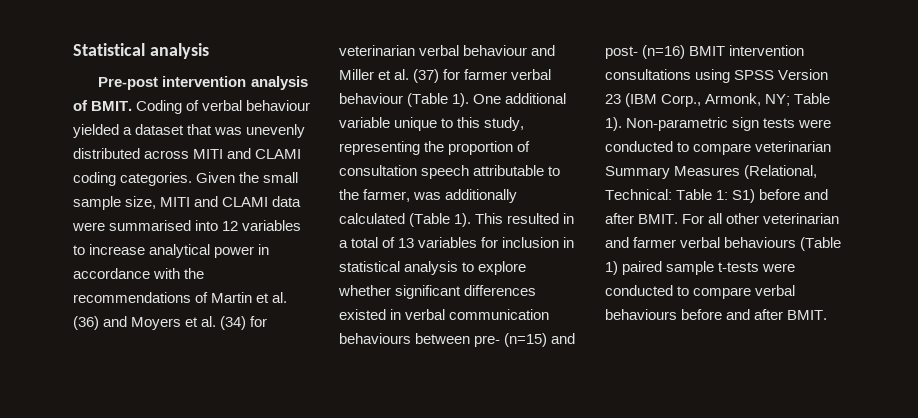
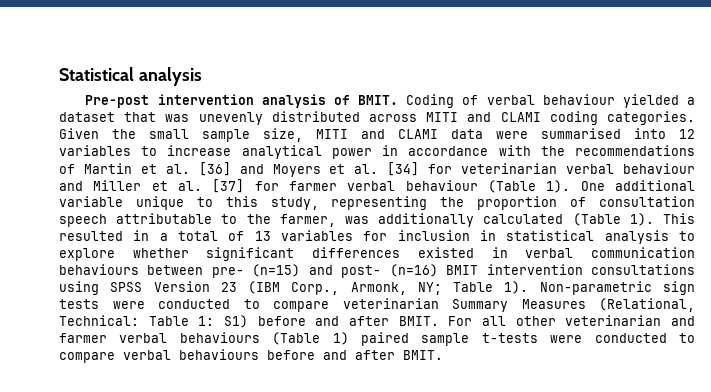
- Given the small sample size, MITI and CLAMI data were summarised into 12 variables to increase analytical power in accordance with the recommendations of Martin et al. (36) and Moyers et al. (34) for veterinarian verbal behaviour and Miller et al. (37) for farmer verbal behaviour (Table 1).
+ Given the small sample size, MITI and CLAMI data were summarised into 12 variables to increase analytical power in accordance with the recommendations of Martin et al. [36] and Moyers et al. [34] for veterinarian verbal behaviour and Miller et al. [37] for farmer verbal behaviour (Table 1).

